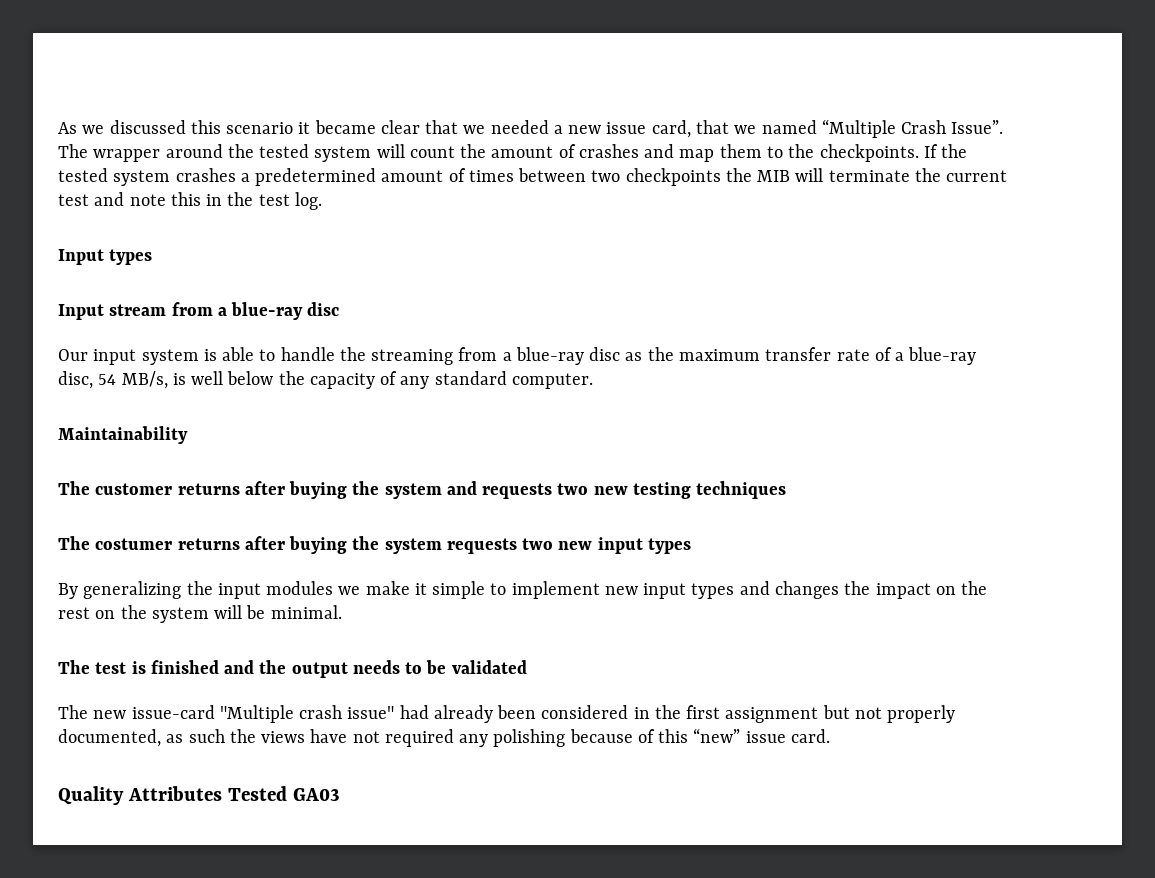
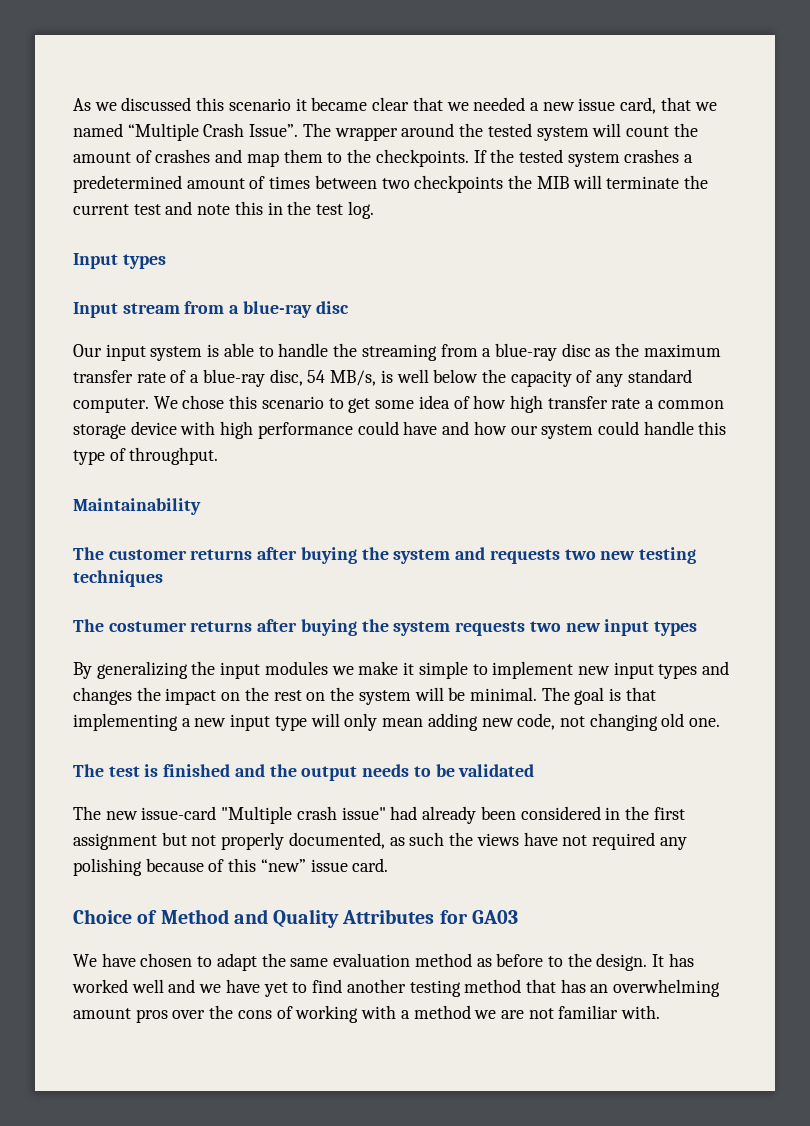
+ We chose this scenario to get some idea of how high transfer rate a common storage device with high performance could have and how our system could handle this type of throughput.
+ The goal is that implementing a new input type will only mean adding new code, not changing old one.
- Quality Attributes Tested GA03
+ Choice of Method and Quality Attributes for GA03
+ We have chosen to adapt the same evaluation method as before to the design. It has worked well and we have yet to find another testing method that has an overwhelming amount pros over the cons of working with a method we are not familiar with.

